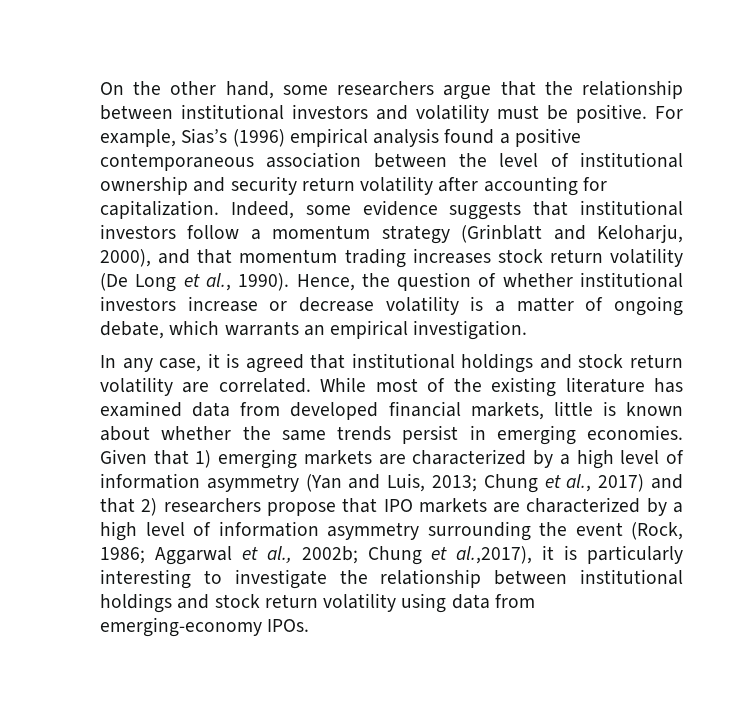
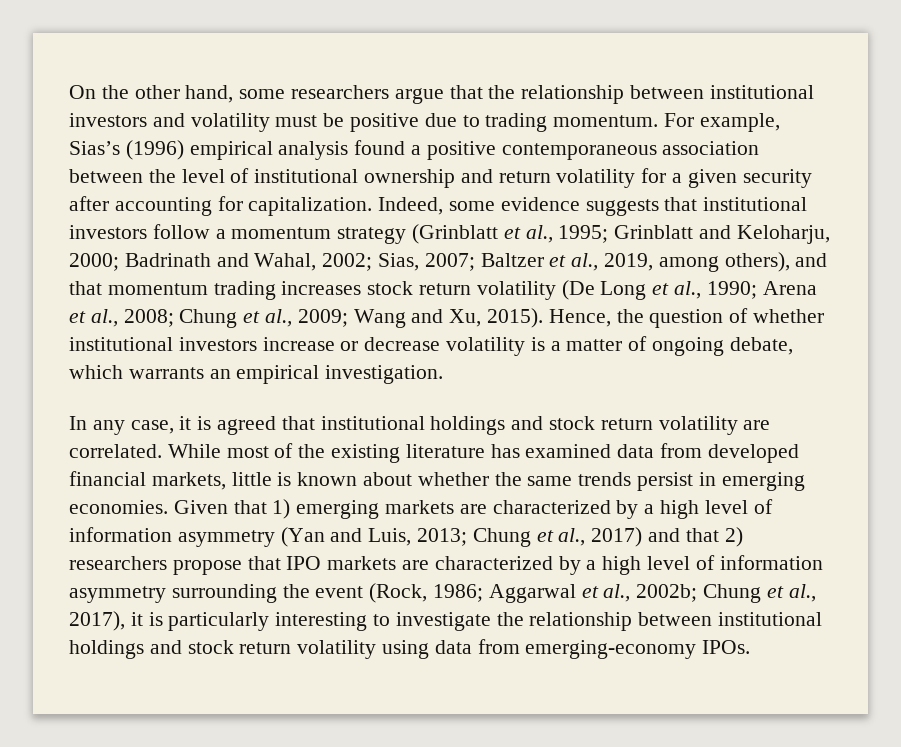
- On the other hand, some researchers argue that the relationship between institutional investors and volatility must be positive.
+ On the other hand, some researchers argue that the relationship between institutional investors and volatility must be positive due to trading momentum.
- For example, Sias’s (1996) empirical analysis found a positive contemporaneous association between the level of institutional ownership and security return volatility after accounting for capitalization.
+ For example, Sias’s (1996) empirical analysis found a positive contemporaneous association between the level of institutional ownership and return volatility for a given security after accounting for capitalization.
- Indeed, some evidence suggests that institutional investors follow a momentum strategy (Grinblatt and Keloharju, 2000), and that momentum trading increases stock return volatility (De Long et al., 1990).
+ Indeed, some evidence suggests that institutional investors follow a momentum strategy (Grinblatt et al., 1995; Grinblatt and Keloharju, 2000; Badrinath and Wahal, 2002; Sias, 2007; Baltzer et al., 2019, among others), and that momentum trading increases stock return volatility (De Long et al., 1990; Arena et al., 2008; Chung et al., 2009; Wang and Xu, 2015).
- Chung et al.,2017), it is particularly interesting to investigate the relationship between institutional holdings and stock return volatility using data from emerging-economy IPOs.
+ Chung et al., 2017), it is particularly interesting to investigate the relationship between institutional holdings and stock return volatility using data from emerging-economy IPOs.

